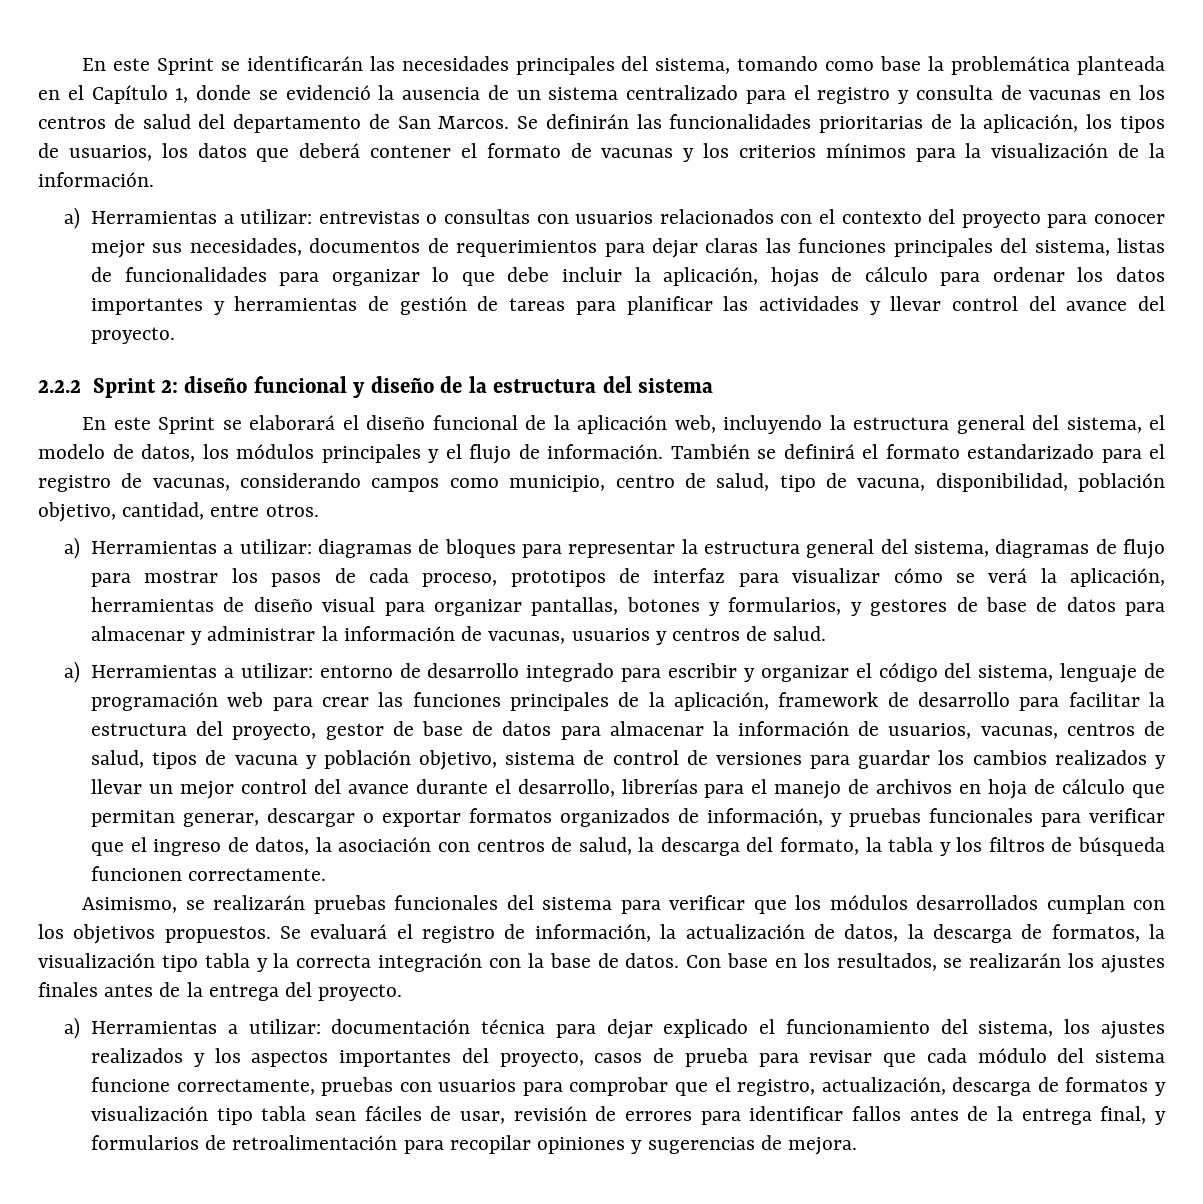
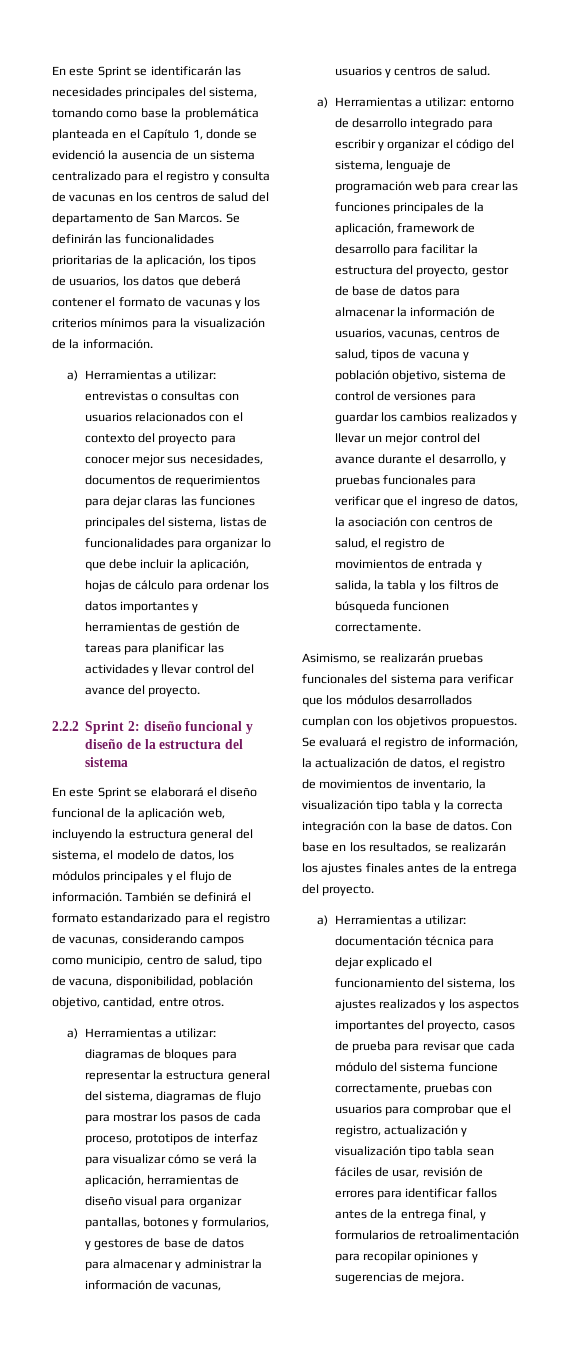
- entorno de desarrollo integrado para escribir y organizar el código del sistema, lenguaje de programación web para crear las funciones principales de la aplicación, framework de desarrollo para facilitar la estructura del proyecto, gestor de base de datos para almacenar la información de usuarios, vacunas, centros de salud, tipos de vacuna y población objetivo, sistema de control de versiones para guardar los cambios realizados y llevar un mejor control del avance durante el desarrollo, librerías para el manejo de archivos en hoja de cálculo que permitan generar, descargar o exportar formatos organizados de información, y pruebas funcionales para verificar que el ingreso de datos, la asociación con centros de salud, la descarga del formato, la tabla y los filtros de búsqueda funcionen correctamente.
+ entorno de desarrollo integrado para escribir y organizar el código del sistema, lenguaje de programación web para crear las funciones principales de la aplicación, framework de desarrollo para facilitar la estructura del proyecto, gestor de base de datos para almacenar la información de usuarios, vacunas, centros de salud, tipos de vacuna y población objetivo, sistema de control de versiones para guardar los cambios realizados y llevar un mejor control del avance durante el desarrollo, y pruebas funcionales para verificar que el ingreso de datos, la asociación con centros de salud, el registro de movimientos de entrada y salida, la tabla y los filtros de búsqueda funcionen correctamente.
- Se evaluará el registro de información, la actualización de datos, la descarga de formatos, la visualización tipo tabla y la correcta integración con la base de datos.
+ Se evaluará el registro de información, la actualización de datos, el registro de movimientos de inventario, la visualización tipo tabla y la correcta integración con la base de datos.
- documentación técnica para dejar explicado el funcionamiento del sistema, los ajustes realizados y los aspectos importantes del proyecto, casos de prueba para revisar que cada módulo del sistema funcione correctamente, pruebas con usuarios para comprobar que el registro, actualización, descarga de formatos y visualización tipo tabla sean fáciles de usar, revisión de errores para identificar fallos antes de la entrega final, y formularios de retroalimentación para recopilar opiniones y sugerencias de mejora.
+ documentación técnica para dejar explicado el funcionamiento del sistema, los ajustes realizados y los aspectos importantes del proyecto, casos de prueba para revisar que cada módulo del sistema funcione correctamente, pruebas con usuarios para comprobar que el registro, actualización y visualización tipo tabla sean fáciles de usar, revisión de errores para identificar fallos antes de la entrega final, y formularios de retroalimentación para recopilar opiniones y sugerencias de mejora.

